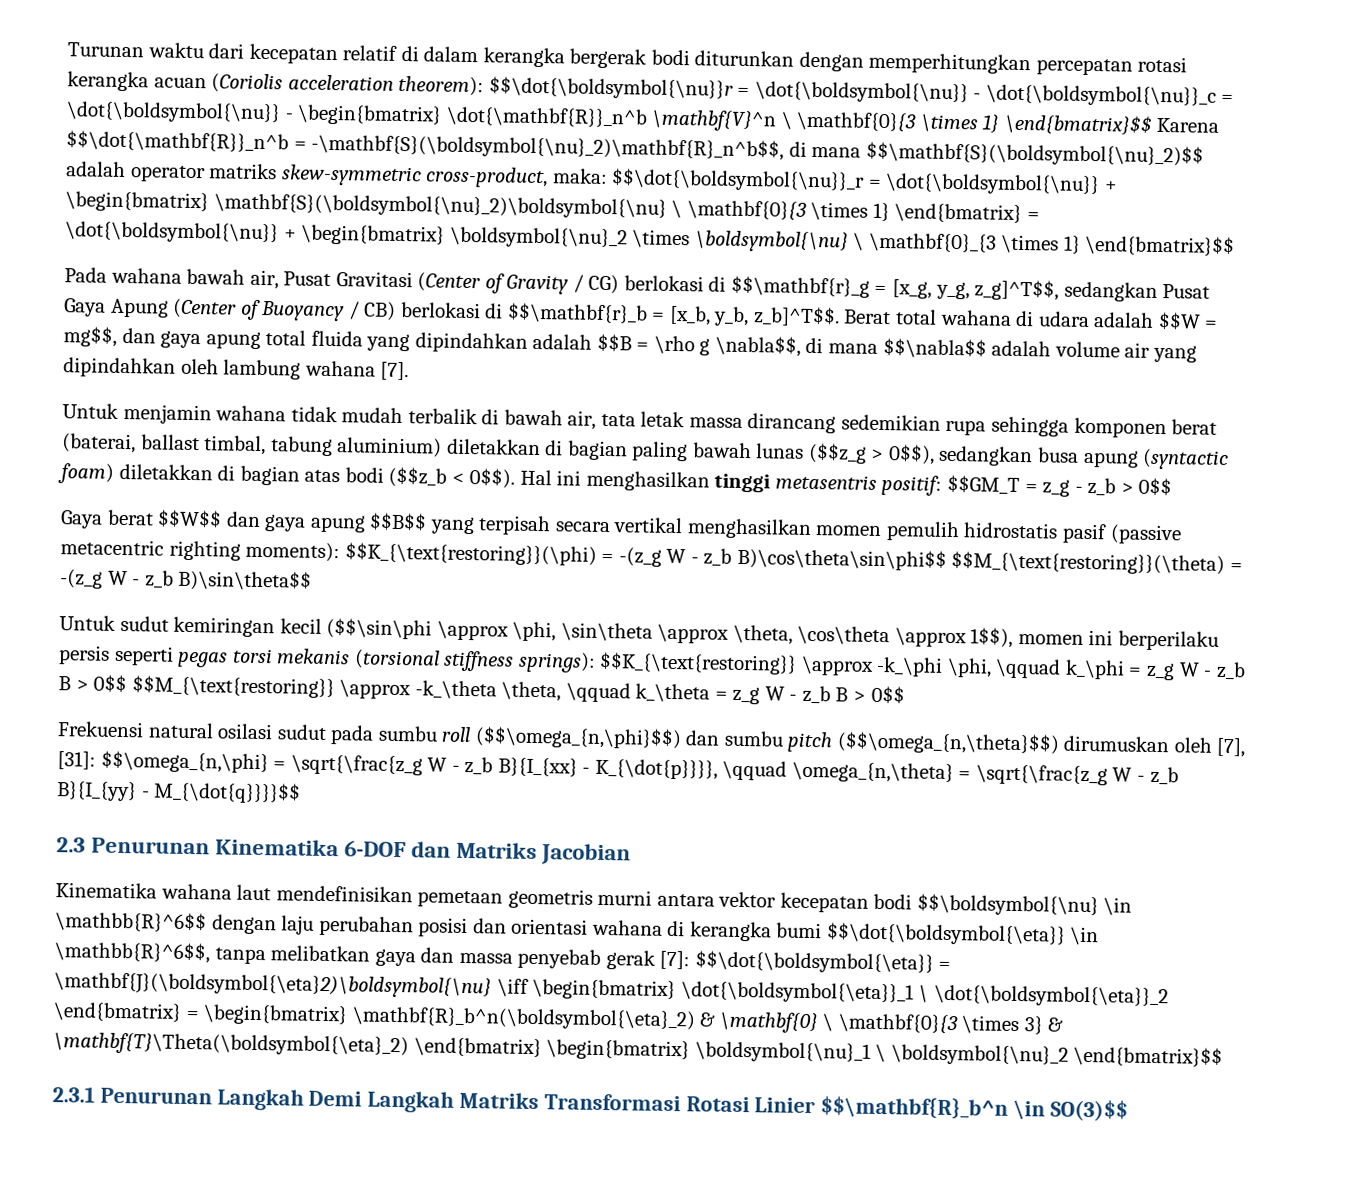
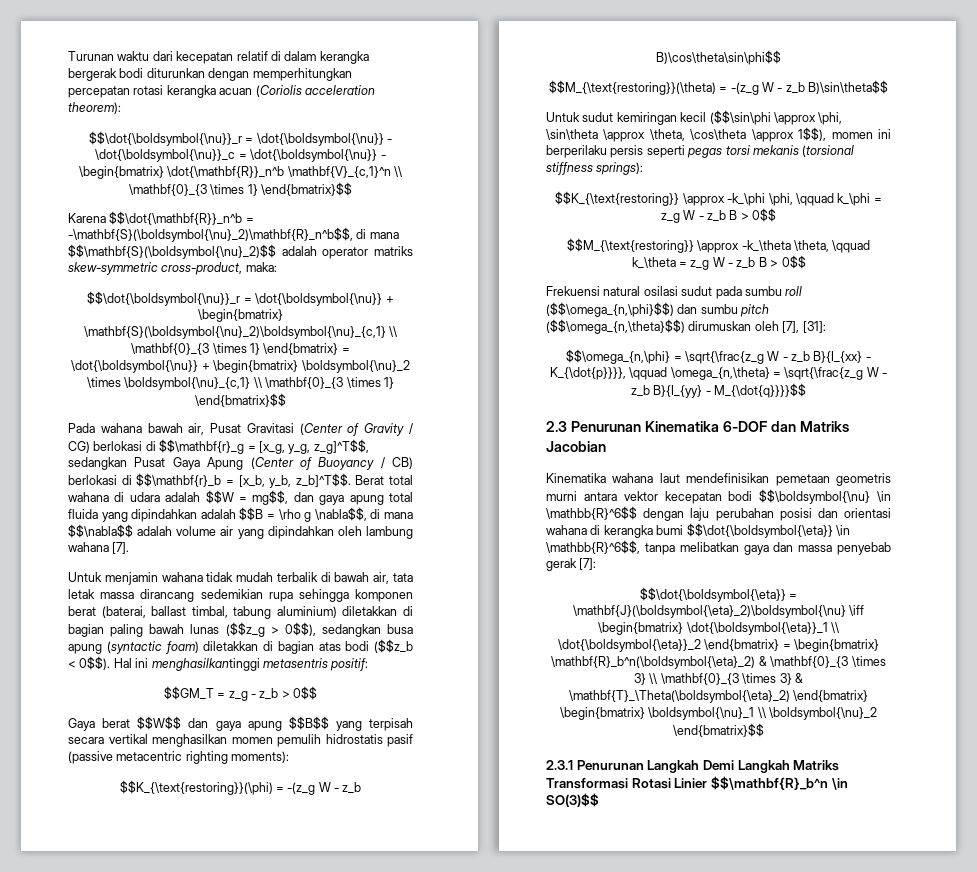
- Turunan waktu dari kecepatan relatif di dalam kerangka bergerak bodi diturunkan dengan memperhitungkan percepatan rotasi kerangka acuan (Coriolis acceleration theorem): $$\dot{\boldsymbol{\nu}}r = \dot{\boldsymbol{\nu}} - \dot{\boldsymbol{\nu}}_c = \dot{\boldsymbol{\nu}} - \begin{bmatrix} \dot{\mathbf{R}}_n^b \mathbf{V}^n \ \mathbf{0}{3 \times 1} \end{bmatrix}$$ Karena $$\dot{\mathbf{R}}_n^b = -\mathbf{S}(\boldsymbol{\nu}_2)\mathbf{R}_n^b$$, di mana $$\mathbf{S}(\boldsymbol{\nu}_2)$$ adalah operator matriks skew-symmetric cross-product, maka: $$\dot{\boldsymbol{\nu}}_r = \dot{\boldsymbol{\nu}} + \begin{bmatrix} \mathbf{S}(\boldsymbol{\nu}_2)\boldsymbol{\nu} \ \mathbf{0}{3 \times 1} \end{bmatrix} = \dot{\boldsymbol{\nu}} + \begin{bmatrix} \boldsymbol{\nu}_2 \times \boldsymbol{\nu} \ \mathbf{0}_{3 \times 1} \end{bmatrix}$$
+ Turunan waktu dari kecepatan relatif di dalam kerangka bergerak bodi diturunkan dengan memperhitungkan percepatan rotasi kerangka acuan (Coriolis acceleration theorem):
+ $$\dot{\boldsymbol{\nu}}_r = \dot{\boldsymbol{\nu}} - \dot{\boldsymbol{\nu}}_c = \dot{\boldsymbol{\nu}} - \begin{bmatrix} \dot{\mathbf{R}}_n^b \mathbf{V}_{c,1}^n \\ \mathbf{0}_{3 \times 1} \end{bmatrix}$$
+ Karena $$\dot{\mathbf{R}}_n^b = -\mathbf{S}(\boldsymbol{\nu}_2)\mathbf{R}_n^b$$, di mana $$\mathbf{S}(\boldsymbol{\nu}_2)$$ adalah operator matriks skew-symmetric cross-product, maka:
+ $$\dot{\boldsymbol{\nu}}_r = \dot{\boldsymbol{\nu}} + \begin{bmatrix} \mathbf{S}(\boldsymbol{\nu}_2)\boldsymbol{\nu}_{c,1} \\ \mathbf{0}_{3 \times 1} \end{bmatrix} = \dot{\boldsymbol{\nu}} + \begin{bmatrix} \boldsymbol{\nu}_2 \times \boldsymbol{\nu}_{c,1} \\ \mathbf{0}_{3 \times 1} \end{bmatrix}$$
- Hal ini menghasilkan tinggi metasentris positif: $$GM_T = z_g - z_b > 0$$
+ Hal ini menghasilkantinggi metasentris positif:
+ $$GM_T = z_g - z_b > 0$$
- Gaya berat $$W$$ dan gaya apung $$B$$ yang terpisah secara vertikal menghasilkan momen pemulih hidrostatis pasif (passive metacentric righting moments): $$K_{\text{restoring}}(\phi) = -(z_g W - z_b B)\cos\theta\sin\phi$$ $$M_{\text{restoring}}(\theta) = -(z_g W - z_b B)\sin\theta$$
+ Gaya berat $$W$$ dan gaya apung $$B$$ yang terpisah secara vertikal menghasilkan momen pemulih hidrostatis pasif (passive metacentric righting moments):
+ $$K_{\text{restoring}}(\phi) = -(z_g W - z_b B)\cos\theta\sin\phi$$
+ $$M_{\text{restoring}}(\theta) = -(z_g W - z_b B)\sin\theta$$
- Untuk sudut kemiringan kecil ($$\sin\phi \approx \phi, \sin\theta \approx \theta, \cos\theta \approx 1$$), momen ini berperilaku persis seperti pegas torsi mekanis (torsional stiffness springs): $$K_{\text{restoring}} \approx -k_\phi \phi, \qquad k_\phi = z_g W - z_b B > 0$$ $$M_{\text{restoring}} \approx -k_\theta \theta, \qquad k_\theta = z_g W - z_b B > 0$$
+ Untuk sudut kemiringan kecil ($$\sin\phi \approx \phi, \sin\theta \approx \theta, \cos\theta \approx 1$$), momen ini berperilaku persis seperti pegas torsi mekanis (torsional stiffness springs):
+ $$K_{\text{restoring}} \approx -k_\phi \phi, \qquad k_\phi = z_g W - z_b B > 0$$
+ $$M_{\text{restoring}} \approx -k_\theta \theta, \qquad k_\theta = z_g W - z_b B > 0$$
- Frekuensi natural osilasi sudut pada sumbu roll ($$\omega_{n,\phi}$$) dan sumbu pitch ($$\omega_{n,\theta}$$) dirumuskan oleh [7], [31]: $$\omega_{n,\phi} = \sqrt{\frac{z_g W - z_b B}{I_{xx} - K_{\dot{p}}}}, \qquad \omega_{n,\theta} = \sqrt{\frac{z_g W - z_b B}{I_{yy} - M_{\dot{q}}}}$$
+ Frekuensi natural osilasi sudut pada sumbu roll ($$\omega_{n,\phi}$$) dan sumbu pitch ($$\omega_{n,\theta}$$) dirumuskan oleh [7], [31]:
+ $$\omega_{n,\phi} = \sqrt{\frac{z_g W - z_b B}{I_{xx} - K_{\dot{p}}}}, \qquad \omega_{n,\theta} = \sqrt{\frac{z_g W - z_b B}{I_{yy} - M_{\dot{q}}}}$$
- Kinematika wahana laut mendefinisikan pemetaan geometris murni antara vektor kecepatan bodi $$\boldsymbol{\nu} \in \mathbb{R}^6$$ dengan laju perubahan posisi dan orientasi wahana di kerangka bumi $$\dot{\boldsymbol{\eta}} \in \mathbb{R}^6$$, tanpa melibatkan gaya dan massa penyebab gerak [7]: $$\dot{\boldsymbol{\eta}} = \mathbf{J}(\boldsymbol{\eta}2)\boldsymbol{\nu} \iff \begin{bmatrix} \dot{\boldsymbol{\eta}}_1 \ \dot{\boldsymbol{\eta}}_2 \end{bmatrix} = \begin{bmatrix} \mathbf{R}_b^n(\boldsymbol{\eta}_2) & \mathbf{0} \ \mathbf{0}{3 \times 3} & \mathbf{T}\Theta(\boldsymbol{\eta}_2) \end{bmatrix} \begin{bmatrix} \boldsymbol{\nu}_1 \ \boldsymbol{\nu}_2 \end{bmatrix}$$
+ Kinematika wahana laut mendefinisikan pemetaan geometris murni antara vektor kecepatan bodi $$\boldsymbol{\nu} \in \mathbb{R}^6$$ dengan laju perubahan posisi dan orientasi wahana di kerangka bumi $$\dot{\boldsymbol{\eta}} \in \mathbb{R}^6$$, tanpa melibatkan gaya dan massa penyebab gerak [7]:
+ $$\dot{\boldsymbol{\eta}} = \mathbf{J}(\boldsymbol{\eta}_2)\boldsymbol{\nu} \iff \begin{bmatrix} \dot{\boldsymbol{\eta}}_1 \\ \dot{\boldsymbol{\eta}}_2 \end{bmatrix} = \begin{bmatrix} \mathbf{R}_b^n(\boldsymbol{\eta}_2) & \mathbf{0}_{3 \times 3} \\ \mathbf{0}_{3 \times 3} & \mathbf{T}_\Theta(\boldsymbol{\eta}_2) \end{bmatrix} \begin{bmatrix} \boldsymbol{\nu}_1 \\ \boldsymbol{\nu}_2 \end{bmatrix}$$

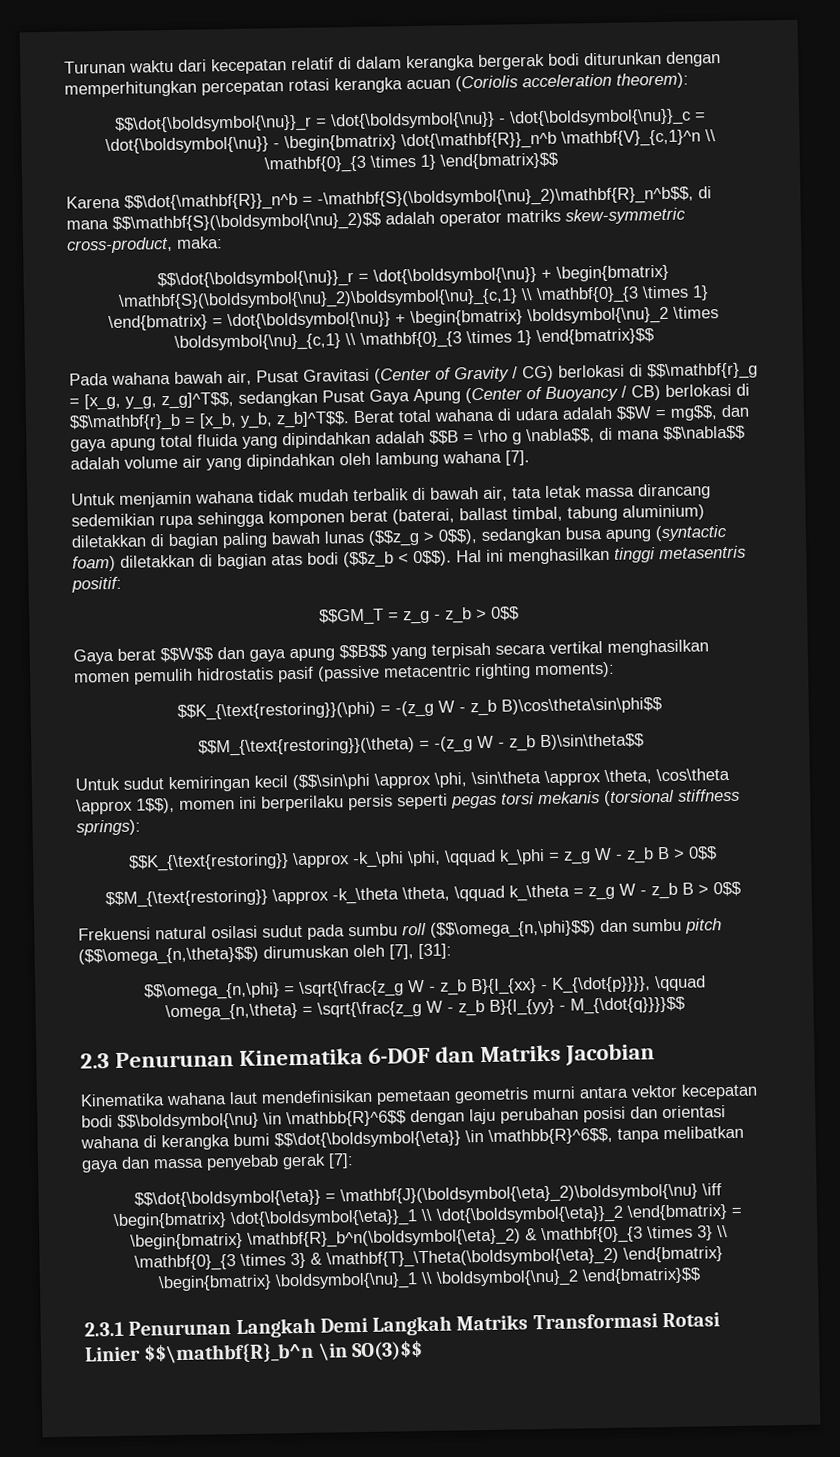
- Hal ini menghasilkantinggi metasentris positif:
+ Hal ini menghasilkan tinggi metasentris positif:

